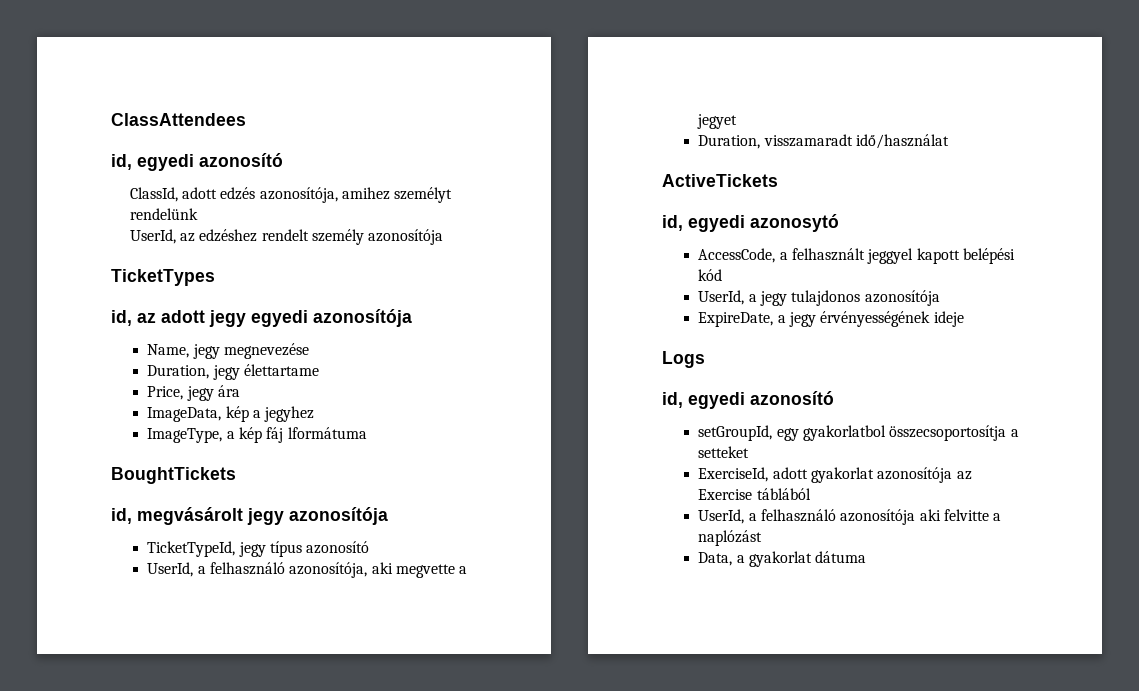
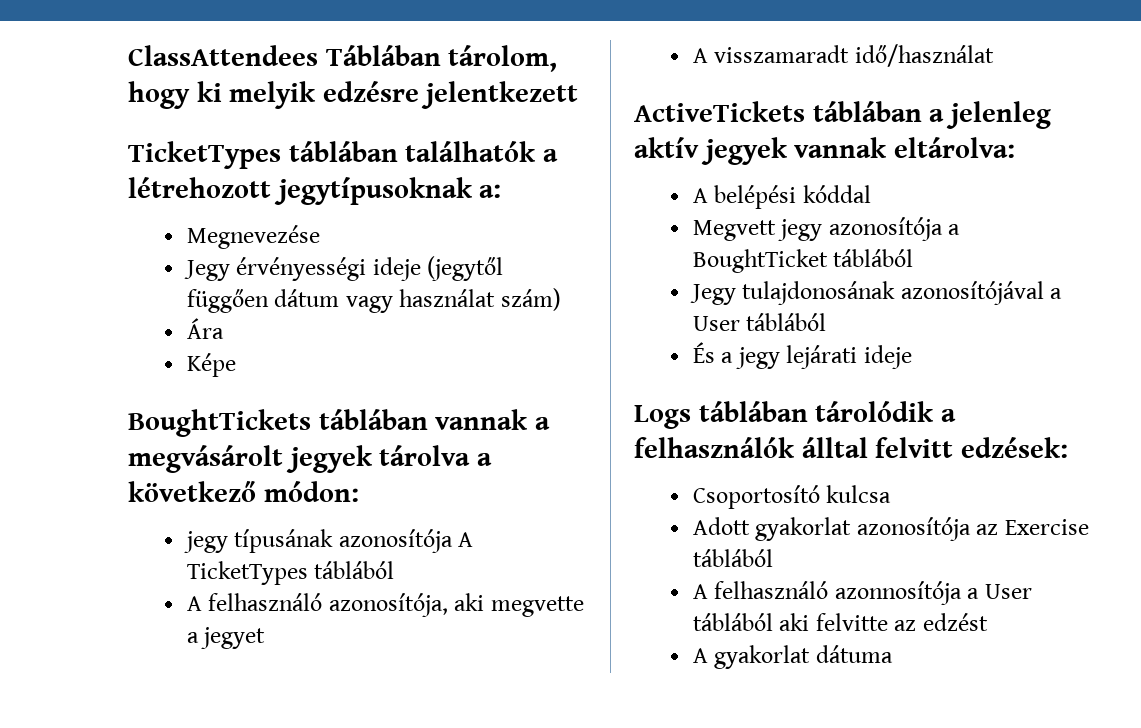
- ClassAttendees
- id, egyedi azonosító
- ClassId, adott edzés azonosítója, amihez személyt rendelünk
- UserId, az edzéshez rendelt személy azonosítója
- TicketTypes
- id, az adott jegy egyedi azonosítója
- Name, jegy megnevezése
- Duration, jegy élettartame
- Price, jegy ára
- ImageData, kép a jegyhez
- ImageType, a kép fáj lformátuma
- BoughtTickets
- id, megvásárolt jegy azonosítója
- TicketTypeId, jegy típus azonosító
- UserId, a felhasználó azonosítója, aki megvette a jegyet
+ ClassAttendees Táblában tárolom, hogy ki melyik edzésre jelentkezett
+ TicketTypes táblában találhatók a létrehozott jegytípusoknak a:
+ Megnevezése
+ Jegy érvényességi ideje (jegytől függően dátum vagy használat szám)
+ Ára
+ Képe
+ BoughtTickets táblában vannak a megvásárolt jegyek tárolva a következő módon:
+ jegy típusának azonosítója A TicketTypes táblából
+ A felhasználó azonosítója, aki megvette a jegyet
- Duration, visszamaradt idő/használat
+ A visszamaradt idő/használat
- ActiveTickets
- id, egyedi azonosytó
- AccessCode, a felhasznált jeggyel kapott belépési kód
- UserId, a jegy tulajdonos azonosítója
- ExpireDate, a jegy érvényességének ideje
- Logs
- id, egyedi azonosító
- setGroupId, egy gyakorlatbol összecsoportosítja a setteket
- ExerciseId, adott gyakorlat azonosítója az Exercise táblából
+ ActiveTickets táblában a jelenleg aktív jegyek vannak eltárolva:
+ A belépési kóddal
+ Megvett jegy azonosítója a BoughtTicket táblából
+ Jegy tulajdonosának azonosítójával a User táblából
+ És a jegy lejárati ideje
+ Logs táblában tárolódik a felhasználók álltal felvitt edzések:
+ Csoportosító kulcsa
+ Adott gyakorlat azonosítója az Exercise táblából
- UserId, a felhasználó azonosítója aki felvitte a naplózást
- Data, a gyakorlat dátuma
+ A felhasználó azonnosítója a User táblából aki felvitte az edzést
+ A gyakorlat dátuma

